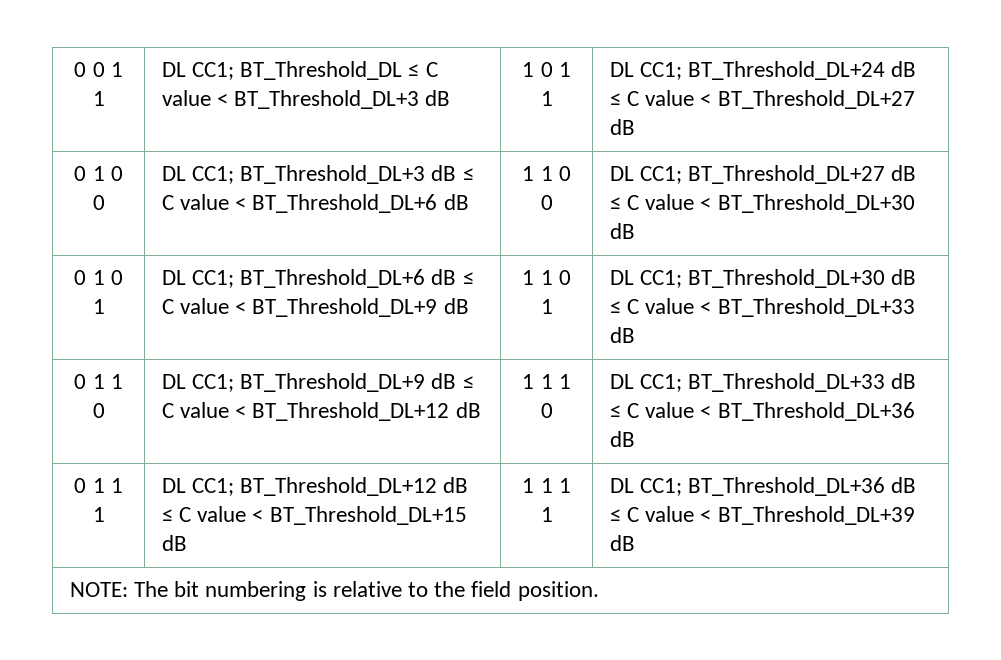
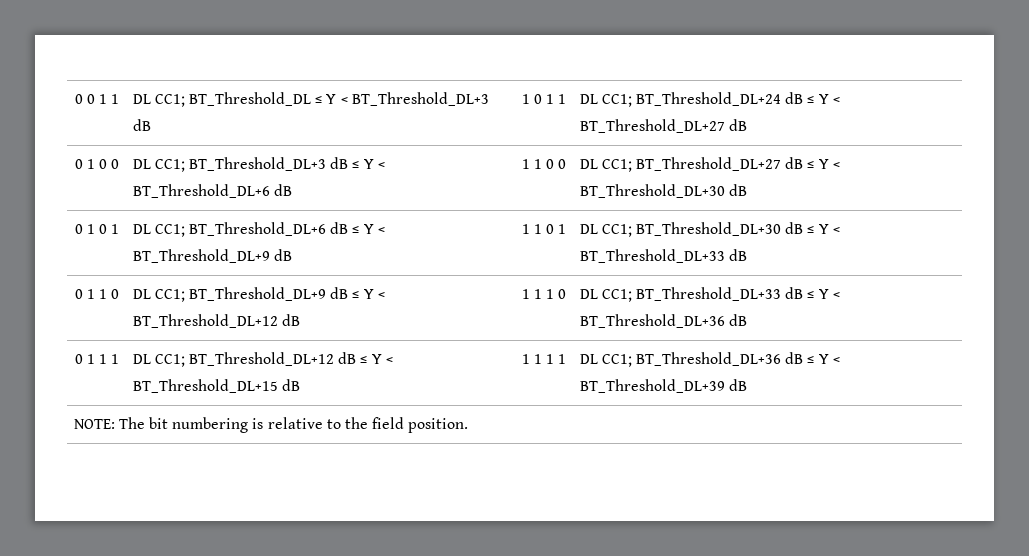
- 0 0 1 1 | DL CC1; BT_Threshold_DL ≤ C value < BT_Threshold_DL+3 dB | 1 0 1 1 | DL CC1; BT_Threshold_DL+24 dB ≤ C value < BT_Threshold_DL+27 dB
+ 0 0 1 1 | DL CC1; BT_Threshold_DL ≤ Y < BT_Threshold_DL+3 dB | 1 0 1 1 | DL CC1; BT_Threshold_DL+24 dB ≤ Y < BT_Threshold_DL+27 dB
- 0 1 0 0 | DL CC1; BT_Threshold_DL+3 dB ≤ C value < BT_Threshold_DL+6 dB | 1 1 0 0 | DL CC1; BT_Threshold_DL+27 dB ≤ C value < BT_Threshold_DL+30 dB
+ 0 1 0 0 | DL CC1; BT_Threshold_DL+3 dB ≤ Y < BT_Threshold_DL+6 dB | 1 1 0 0 | DL CC1; BT_Threshold_DL+27 dB ≤ Y < BT_Threshold_DL+30 dB
- 0 1 0 1 | DL CC1; BT_Threshold_DL+6 dB ≤ C value < BT_Threshold_DL+9 dB | 1 1 0 1 | DL CC1; BT_Threshold_DL+30 dB ≤ C value < BT_Threshold_DL+33 dB
+ 0 1 0 1 | DL CC1; BT_Threshold_DL+6 dB ≤ Y < BT_Threshold_DL+9 dB | 1 1 0 1 | DL CC1; BT_Threshold_DL+30 dB ≤ Y < BT_Threshold_DL+33 dB
- 0 1 1 0 | DL CC1; BT_Threshold_DL+9 dB ≤ C value < BT_Threshold_DL+12 dB | 1 1 1 0 | DL CC1; BT_Threshold_DL+33 dB ≤ C value < BT_Threshold_DL+36 dB
+ 0 1 1 0 | DL CC1; BT_Threshold_DL+9 dB ≤ Y < BT_Threshold_DL+12 dB | 1 1 1 0 | DL CC1; BT_Threshold_DL+33 dB ≤ Y < BT_Threshold_DL+36 dB
- 0 1 1 1 | DL CC1; BT_Threshold_DL+12 dB ≤ C value < BT_Threshold_DL+15 dB | 1 1 1 1 | DL CC1; BT_Threshold_DL+36 dB ≤ C value < BT_Threshold_DL+39 dB
+ 0 1 1 1 | DL CC1; BT_Threshold_DL+12 dB ≤ Y < BT_Threshold_DL+15 dB | 1 1 1 1 | DL CC1; BT_Threshold_DL+36 dB ≤ Y < BT_Threshold_DL+39 dB

